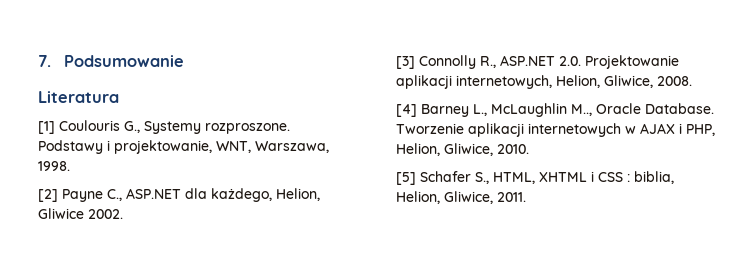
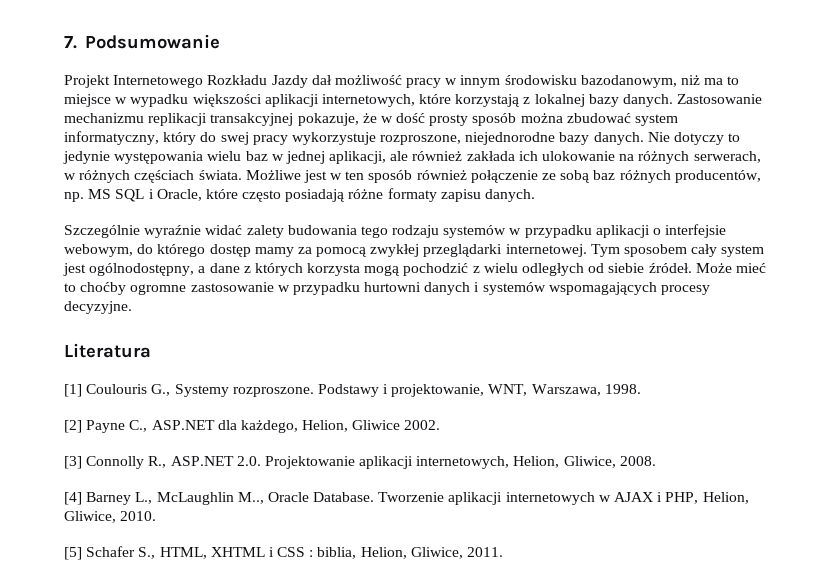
+ Projekt Internetowego Rozkładu Jazdy dał możliwość pracy w innym środowisku bazodanowym, niż ma to miejsce w wypadku większości aplikacji internetowych, które korzystają z lokalnej bazy danych. Zastosowanie mechanizmu replikacji transakcyjnej pokazuje, że w dość prosty sposób można zbudować system informatyczny, który do swej pracy wykorzystuje rozproszone, niejednorodne bazy danych. Nie dotyczy to jedynie występowania wielu baz w jednej aplikacji, ale również zakłada ich ulokowanie na różnych serwerach, w różnych częściach świata. Możliwe jest w ten sposób również połączenie ze sobą baz różnych producentów, np. MS SQL i Oracle, które często posiadają różne formaty zapisu danych.
+ Szczególnie wyraźnie widać zalety budowania tego rodzaju systemów w przypadku aplikacji o interfejsie webowym, do którego dostęp mamy za pomocą zwykłej przeglądarki internetowej. Tym sposobem cały system jest ogólnodostępny, a dane z których korzysta mogą pochodzić z wielu odległych od siebie źródeł. Może mieć to choćby ogromne zastosowanie w przypadku hurtowni danych i systemów wspomagających procesy decyzyjne.

